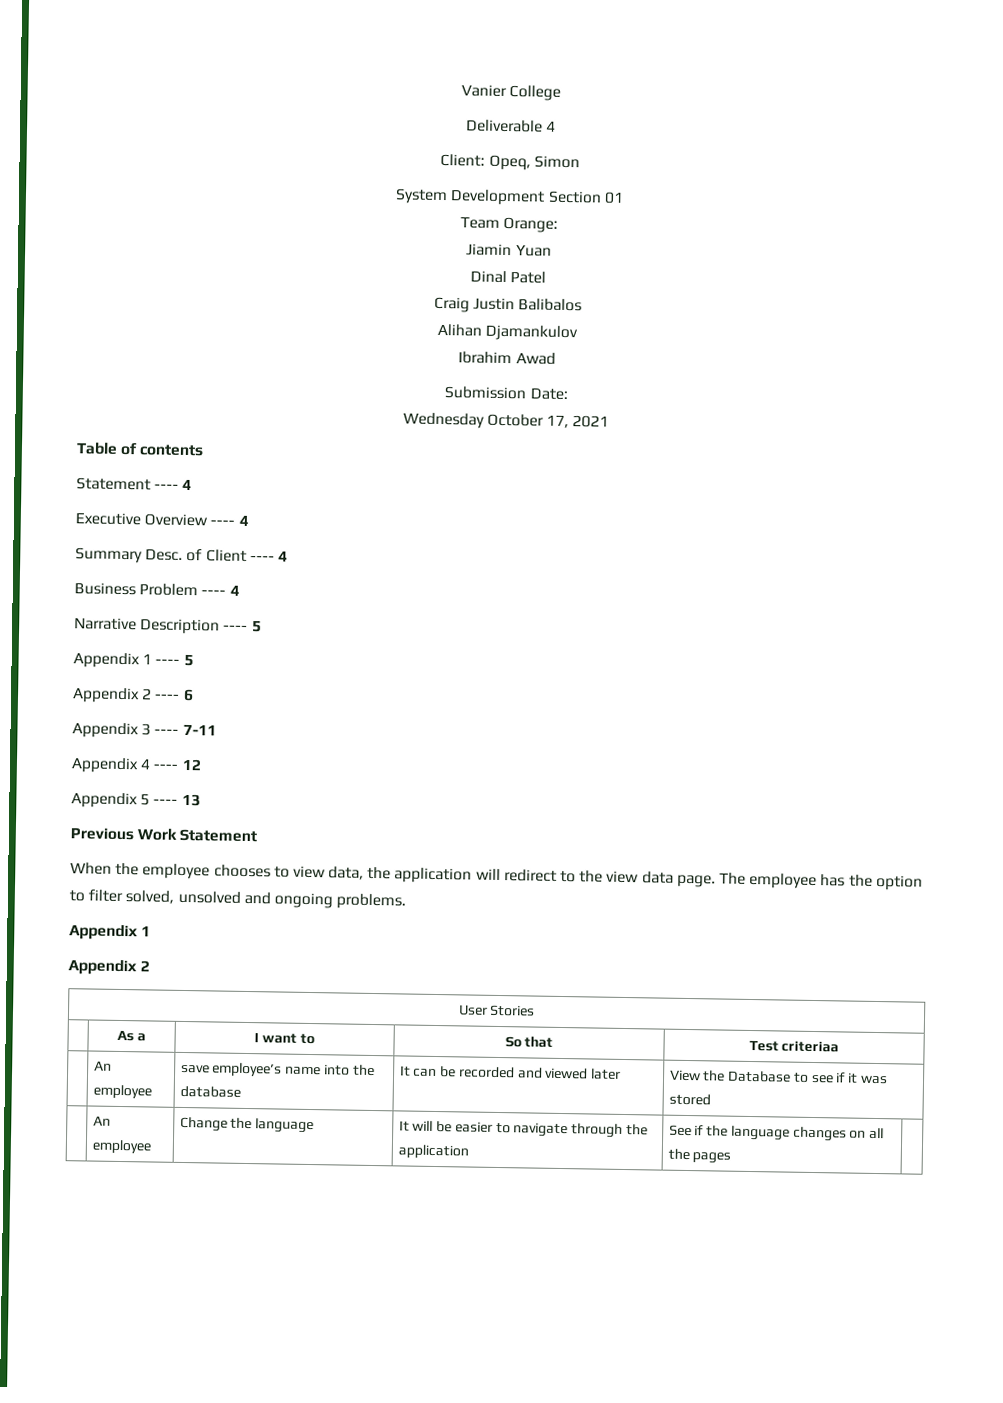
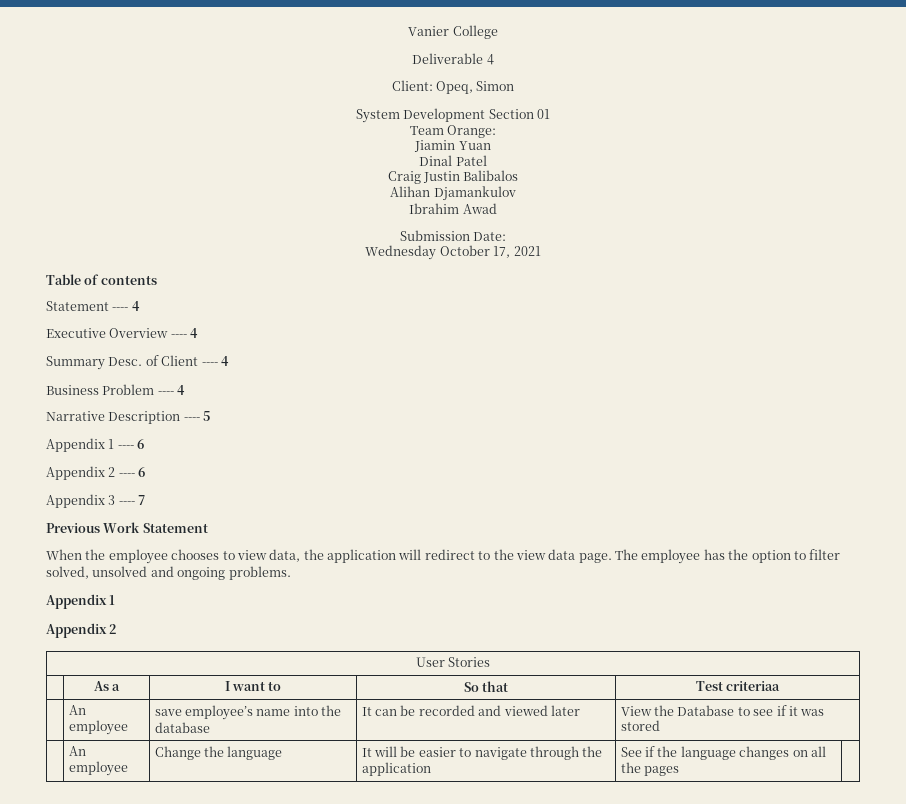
- Appendix 1 ---- 5
+ Appendix 1 ---- 6
- Appendix 3 ---- 7-11
- Appendix 4 ---- 12
- Appendix 5 ---- 13
+ Appendix 3 ---- 7

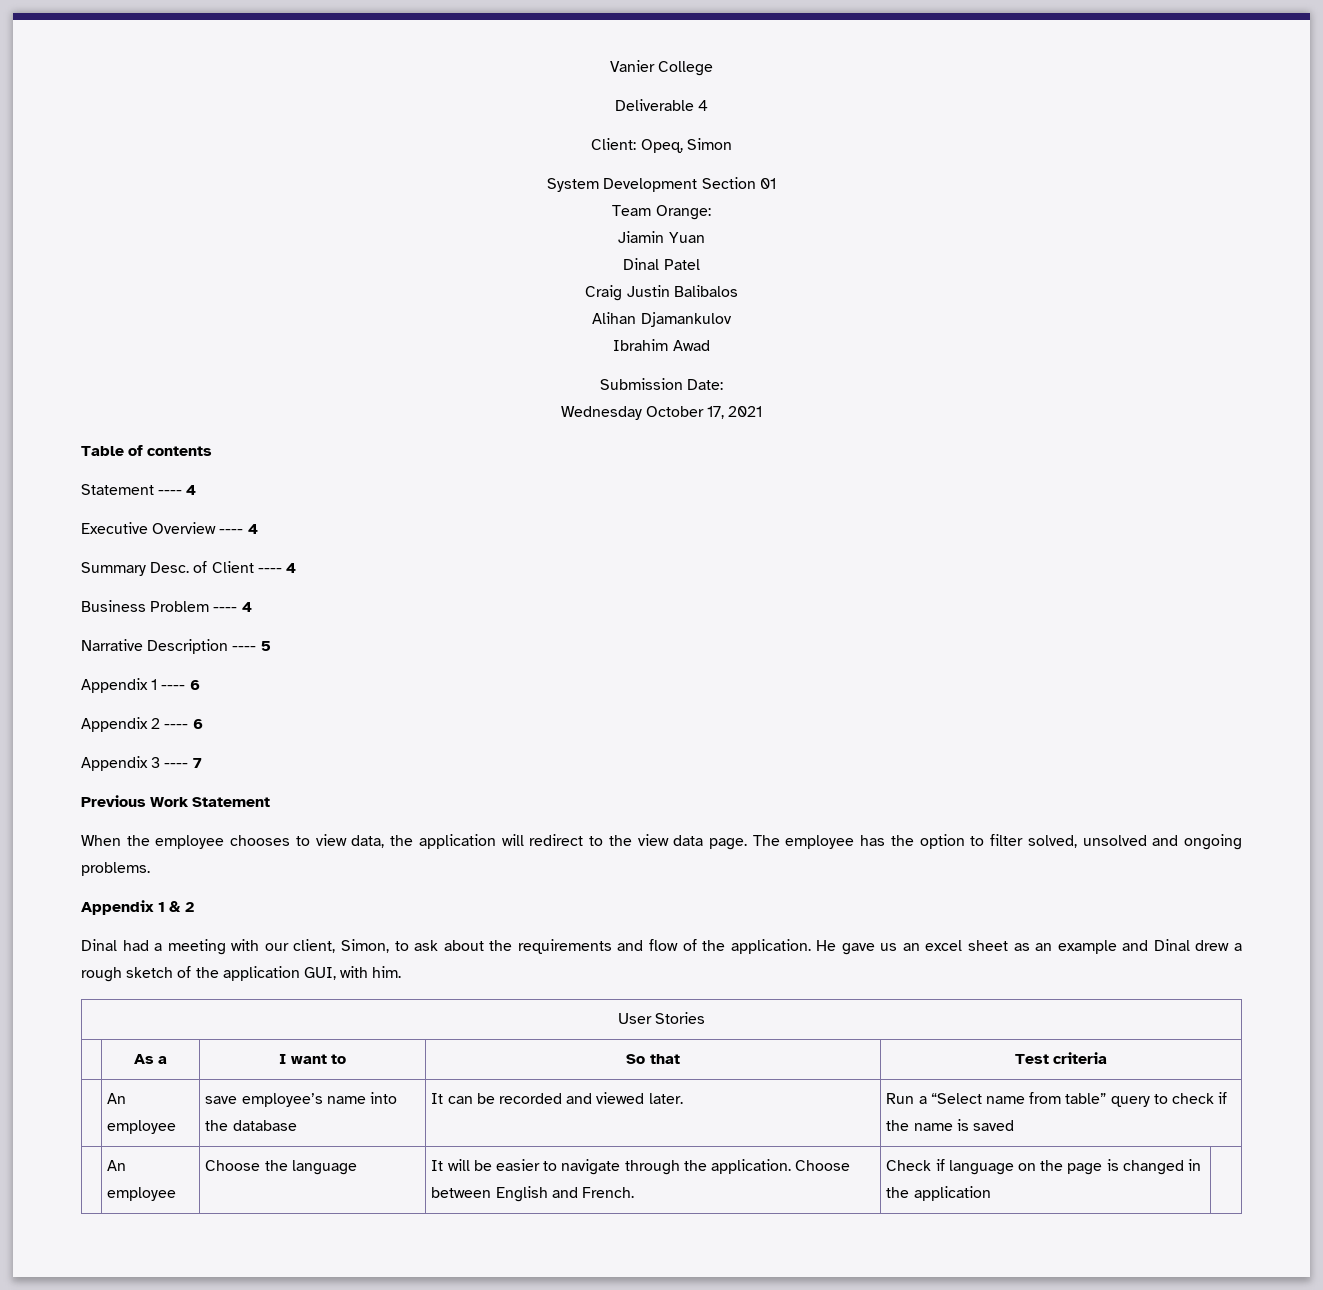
  The employee has the option to filter solved, unsolved and ongoing problems.
- Appendix 1
- Appendix 2
+ Appendix 1 & 2
+ Dinal had a meeting with our client, Simon, to ask about the requirements and flow of the application. He gave us an excel sheet as an example and Dinal drew a rough sketch of the application GUI, with him.
- | As a | I want to | So that | Test criteriaa
+ | As a | I want to | So that | Test criteria
- | An employee | save employee’s name into the database | It can be recorded and viewed later | View the Database to see if it was stored
- | An employee | Change the language | It will be easier to navigate through the application | See if the language changes on all the pages |
+ | An employee | save employee’s name into the database | It can be recorded and viewed later. | Run a “Select name from table” query to check if the name is saved
+ | An employee | Choose the language | It will be easier to navigate through the application. Choose between English and French. | Check if language on the page is changed in the application |

